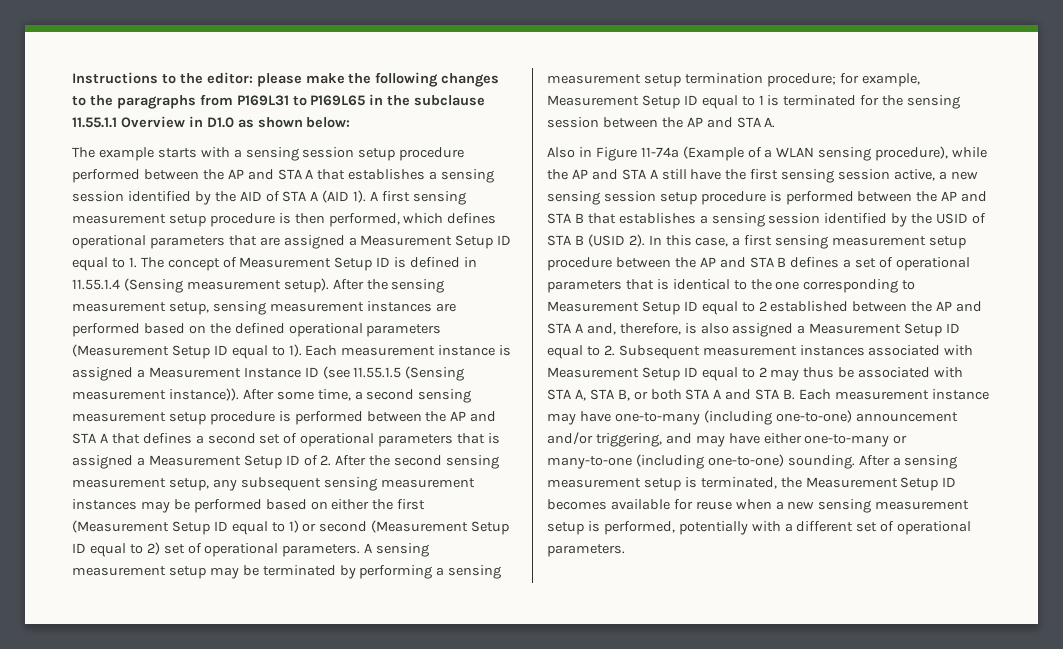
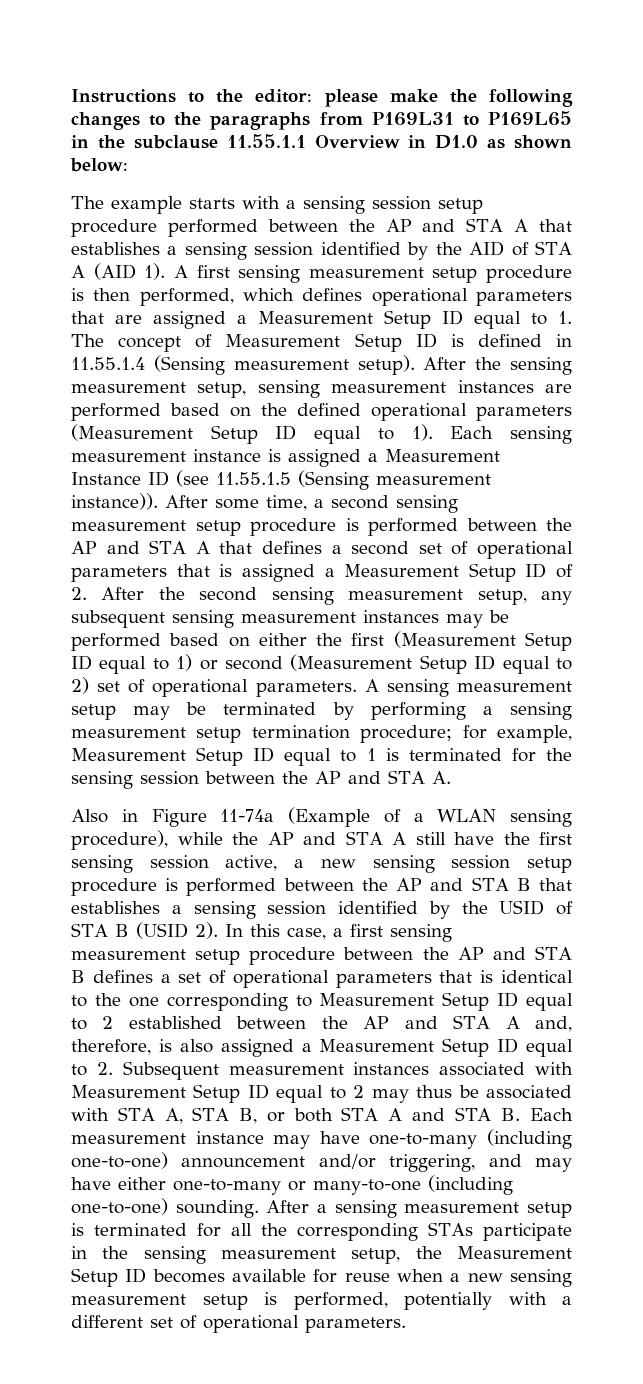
- Each measurement instance is assigned a Measurement Instance ID (see 11.55.1.5 (Sensing measurement instance)).
+ Each sensing measurement instance is assigned a Measurement Instance ID (see 11.55.1.5 (Sensing measurement instance)).
- After a sensing measurement setup is terminated, the Measurement Setup ID becomes available for reuse when a new sensing measurement setup is performed, potentially with a different set of operational parameters.
+ After a sensing measurement setup is terminated for all the corresponding STAs participate in the sensing measurement setup, the Measurement Setup ID becomes available for reuse when a new sensing measurement setup is performed, potentially with a different set of operational parameters.

